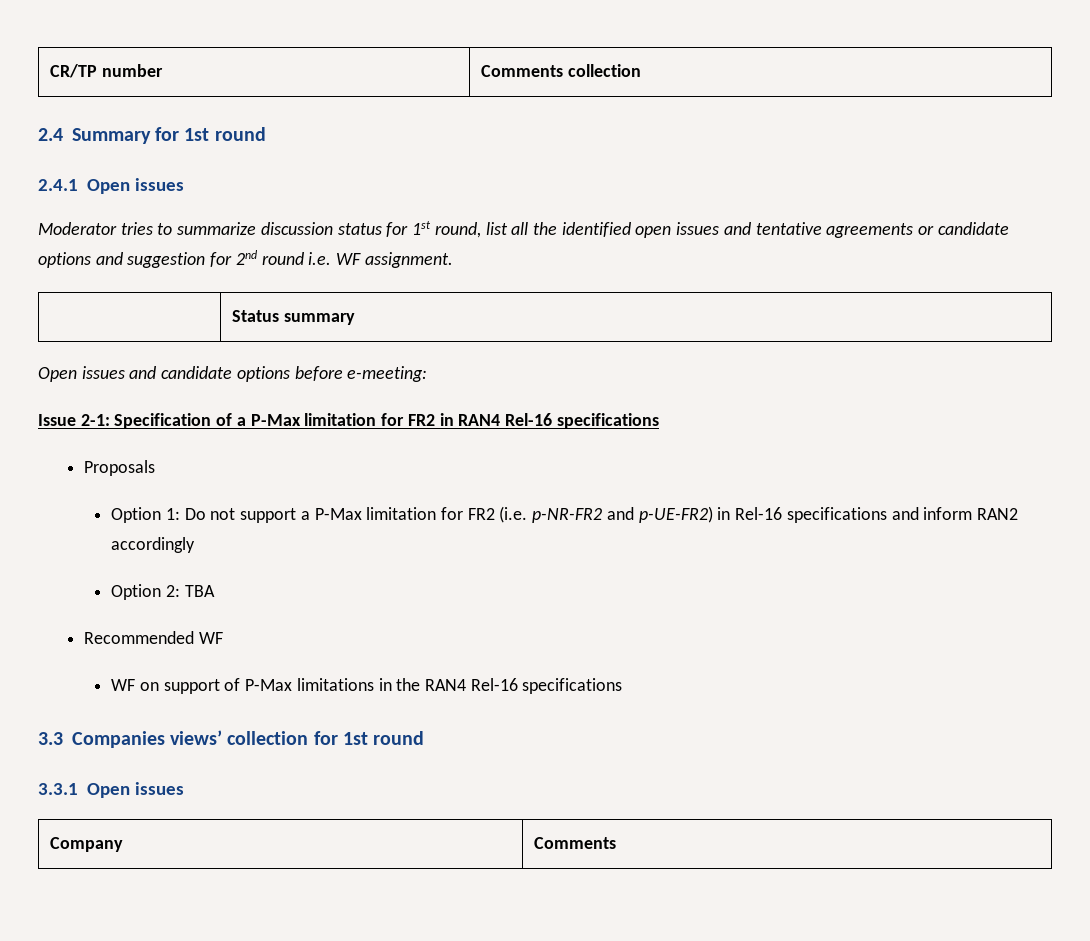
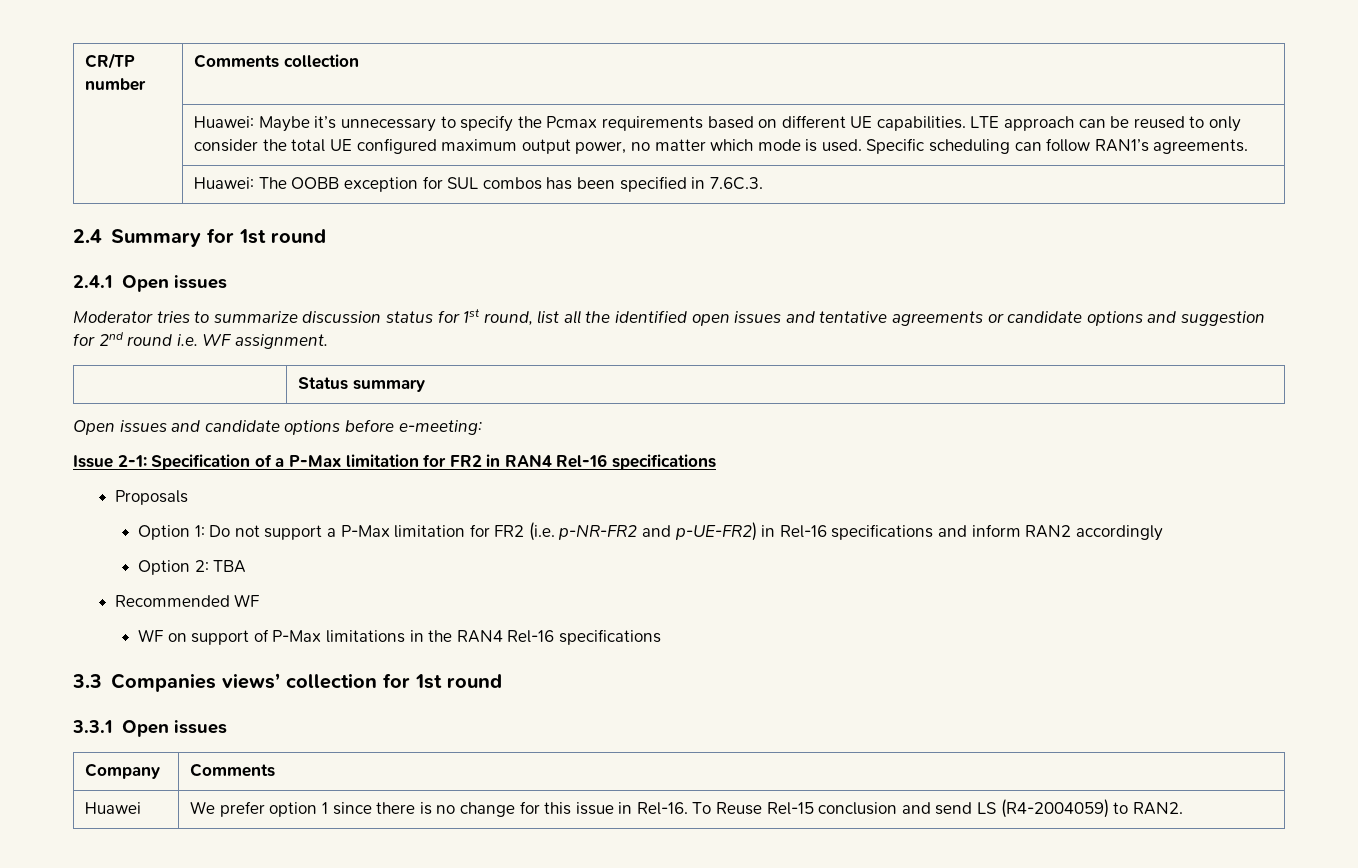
+ Huawei: Maybe it’s unnecessary to specify the Pcmax requirements based on different UE capabilities. LTE approach can be reused to only consider the total UE configured maximum output power, no matter which mode is used. Specific scheduling can follow RAN1’s agreements.
+ | Huawei: The OOBB exception for SUL combos has been specified in 7.6C.3.
+ Huawei | We prefer option 1 since there is no change for this issue in Rel-16. To Reuse Rel-15 conclusion and send LS (R4-2004059) to RAN2.

